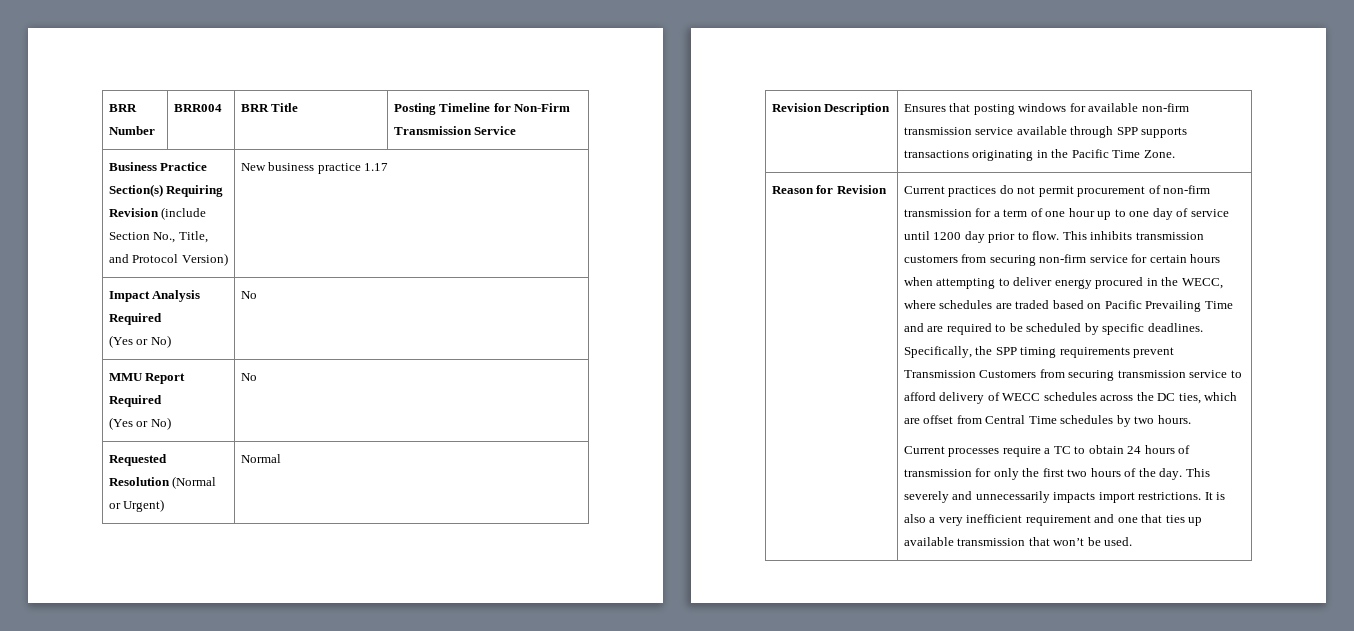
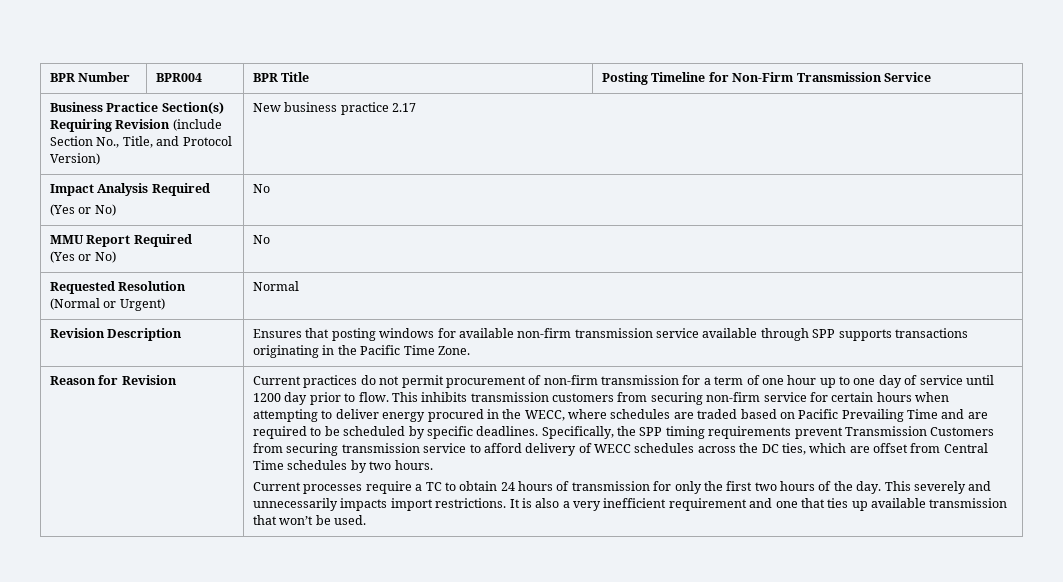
- BRR Number | BRR004 | BRR Title | Posting Timeline for Non-Firm Transmission Service
+ BPR Number | BPR004 | BPR Title | Posting Timeline for Non-Firm Transmission Service
- Business Practice Section(s) Requiring Revision (include Section No., Title, and Protocol Version) | New business practice 1.17
+ Business Practice Section(s) Requiring Revision (include Section No., Title, and Protocol Version) | New business practice 2.17

